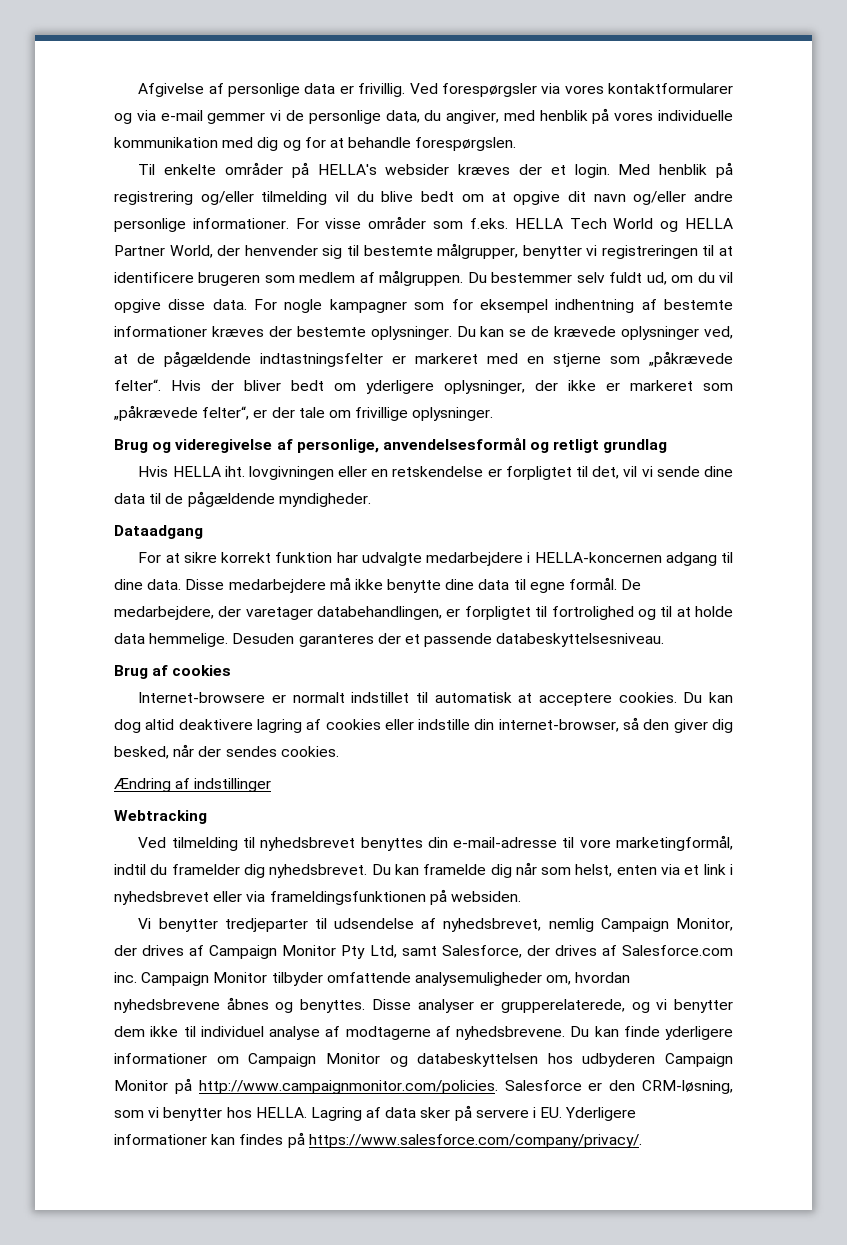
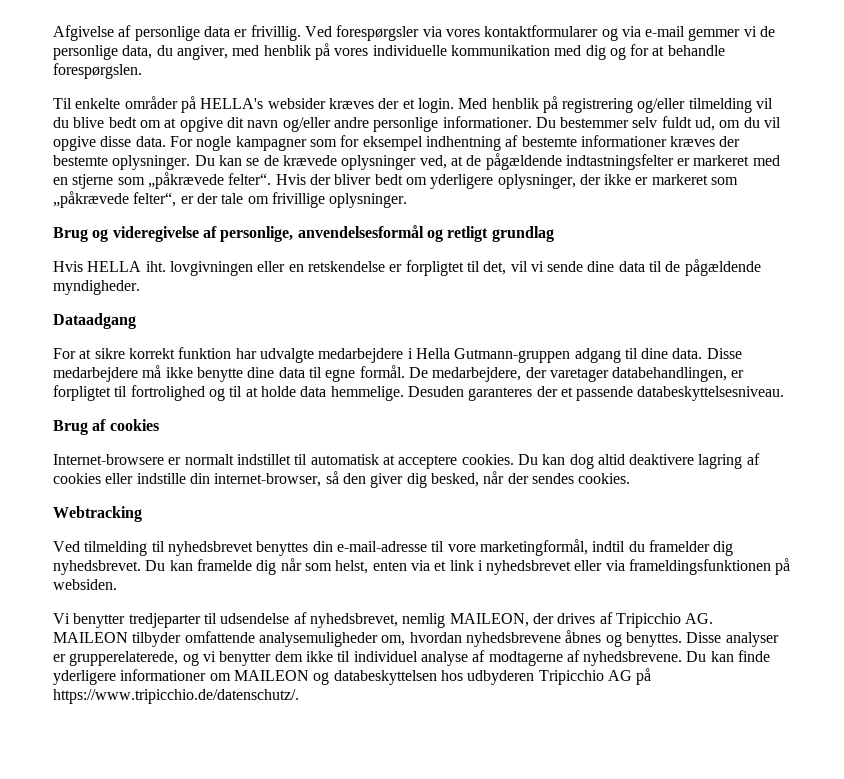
- For visse områder som f.eks. HELLA Tech World og HELLA Partner World, der henvender sig til bestemte målgrupper, benytter vi registreringen til at identificere brugeren som medlem af målgruppen.
- For at sikre korrekt funktion har udvalgte medarbejdere i HELLA-koncernen adgang til dine data.
+ For at sikre korrekt funktion har udvalgte medarbejdere i Hella Gutmann-gruppen adgang til dine data.
- Ændring af indstillinger
- Vi benytter tredjeparter til udsendelse af nyhedsbrevet, nemlig Campaign Monitor, der drives af Campaign Monitor Pty Ltd, samt Salesforce, der drives af Salesforce.com inc. Campaign Monitor tilbyder omfattende analysemuligheder om, hvordan nyhedsbrevene åbnes og benyttes.
+ Vi benytter tredjeparter til udsendelse af nyhedsbrevet, nemlig MAILEON, der drives af Tripicchio AG. MAILEON tilbyder omfattende analysemuligheder om, hvordan nyhedsbrevene åbnes og benyttes.
- Du kan finde yderligere informationer om Campaign Monitor og databeskyttelsen hos udbyderen Campaign Monitor på http://www.campaignmonitor.com/policies. Salesforce er den CRM-løsning, som vi benytter hos HELLA. Lagring af data sker på servere i EU. Yderligere informationer kan findes på https://www.salesforce.com/company/privacy/.
+ Du kan finde yderligere informationer om MAILEON og databeskyttelsen hos udbyderen Tripicchio AG på https://www.tripicchio.de/datenschutz/.

